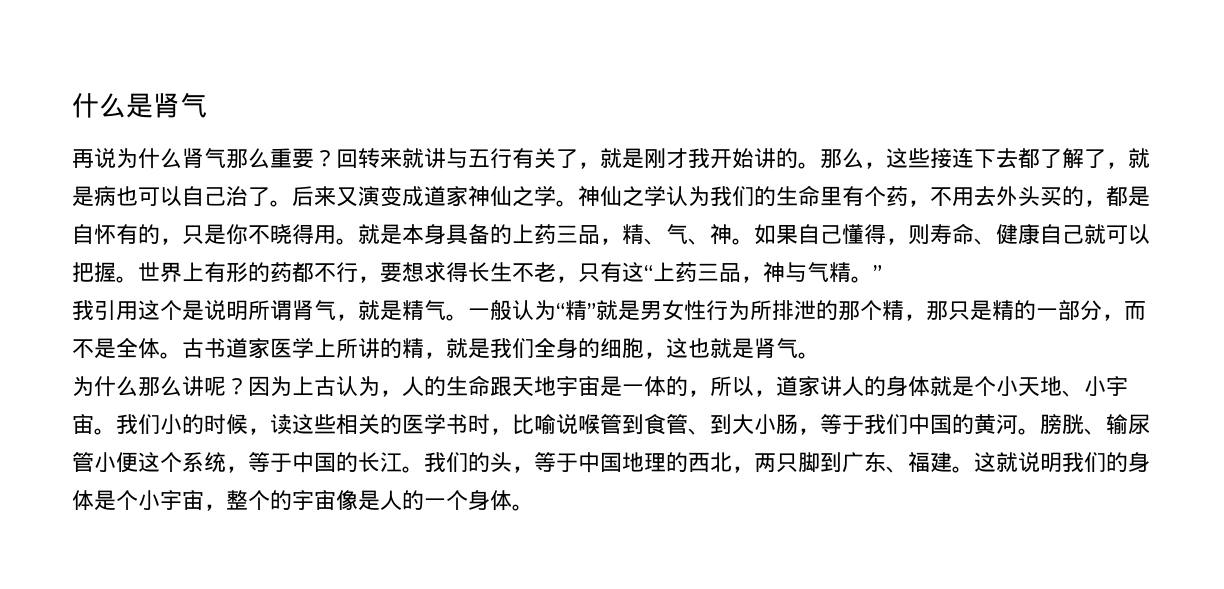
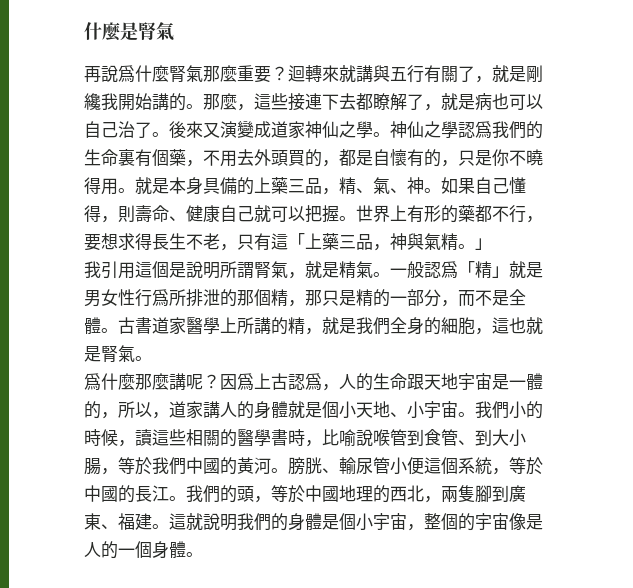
- 什么是肾气
+ 什麼是腎氣
- 再说为什么肾气那么重要？回转来就讲与五行有关了，就是刚才我开始讲的。那么，这些接连下去都了解了，就是病也可以自己治了。
+ 再說爲什麼腎氣那麼重要？迴轉來就講與五行有關了，就是剛纔我開始講的。那麼，這些接連下去都瞭解了，就是病也可以自己治了。
- 后来又演变成道家神仙之学。
+ 後來又演變成道家神仙之學。
- 神仙之学认为我们的生命里有个药，不用去外头买的，都是自怀有的，只是你不晓得用。
+ 神仙之學認爲我們的生命裏有個藥，不用去外頭買的，都是自懷有的，只是你不曉得用。
- 就是本身具备的上药三品，精、气、神。
+ 就是本身具備的上藥三品，精、氣、神。
- 如果自己懂得，则寿命、健康自己就可以把握。
+ 如果自己懂得，則壽命、健康自己就可以把握。
- 世界上有形的药都不行，要想求得长生不老，只有这“上药三品，神与气精。”
- 我引用这个是说明所谓肾气，就是精气。一般认为“精”就是男女性行为所排泄的那个精，那只是精的一部分，而不是全体。古书道家医学上所讲的精，就是我们全身的细胞，这也就是肾气。
- 为什么那么讲呢？因为上古认为，人的生命跟天地宇宙是一体的，所以，道家讲人的身体就是个小天地、小宇宙。
+ 世界上有形的藥都不行，要想求得長生不老，只有這「上藥三品，神與氣精。」
+ 我引用這個是說明所謂腎氣，就是精氣。一般認爲「精」就是男女性行爲所排泄的那個精，那只是精的一部分，而不是全體。古書道家醫學上所講的精，就是我們全身的細胞，這也就是腎氣。
+ 爲什麼那麼講呢？因爲上古認爲，人的生命跟天地宇宙是一體的，所以，道家講人的身體就是個小天地、小宇宙。
- 我们小的时候，读这些相关的医学书时，比喻说喉管到食管、到大小肠，等于我们中国的黄河。
+ 我們小的時候，讀這些相關的醫學書時，比喻說喉管到食管、到大小腸，等於我們中國的黃河。
- 膀胱、输尿管小便这个系统，等于中国的长江。我们的头，等于中国地理的西北，两只脚到广东、福建。这就说明我们的身体是个小宇宙，整个的宇宙像是人的一个身体。
+ 膀胱、輸尿管小便這個系統，等於中國的長江。我們的頭，等於中國地理的西北，兩隻腳到廣東、福建。這就說明我們的身體是個小宇宙，整個的宇宙像是人的一個身體。

